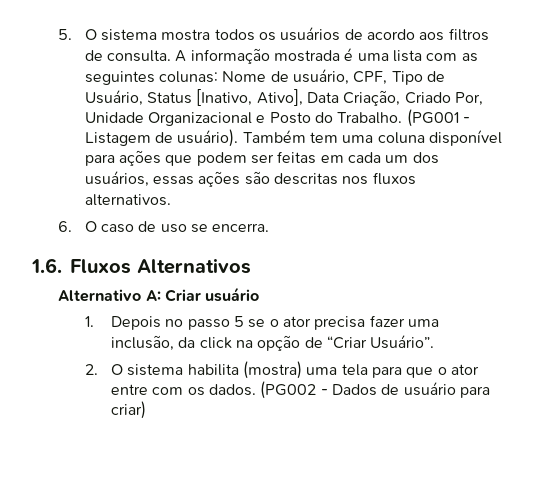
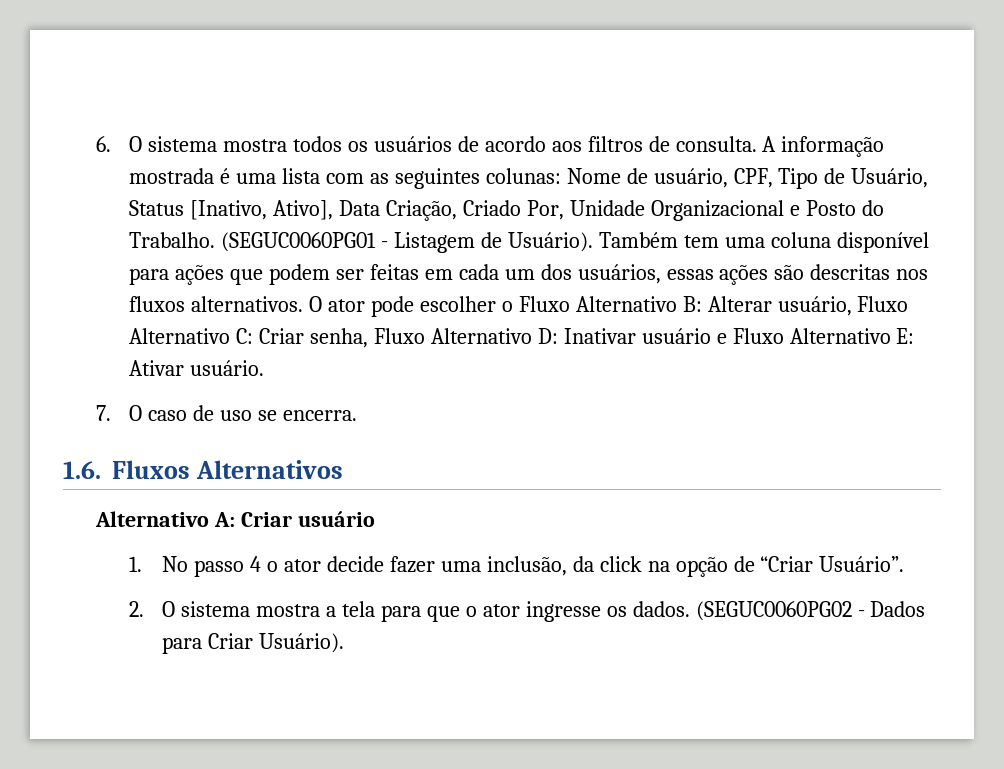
- 5. O sistema mostra todos os usuários de acordo aos filtros de consulta.
+ 6. O sistema mostra todos os usuários de acordo aos filtros de consulta.
- (PG001 - Listagem de usuário).
+ (SEGUC0060PG01 - Listagem de Usuário).
- Também tem uma coluna disponível para ações que podem ser feitas em cada um dos usuários, essas ações são descritas nos fluxos alternativos.
- 6. O caso de uso se encerra.
+ Também tem uma coluna disponível para ações que podem ser feitas em cada um dos usuários, essas ações são descritas nos fluxos alternativos. O ator pode escolher o Fluxo Alternativo B: Alterar usuário, Fluxo Alternativo C: Criar senha, Fluxo Alternativo D: Inativar usuário e Fluxo Alternativo E: Ativar usuário.
+ 7. O caso de uso se encerra.
- 1. Depois no passo 5 se o ator precisa fazer uma inclusão, da click na opção de “Criar Usuário”.
+ 1. No passo 4 o ator decide fazer uma inclusão, da click na opção de “Criar Usuário”.
- 2. O sistema habilita (mostra) uma tela para que o ator entre com os dados.
+ 2. O sistema mostra a tela para que o ator ingresse os dados.
- (PG002 - Dados de usuário para criar)
+ (SEGUC0060PG02 - Dados para Criar Usuário).

